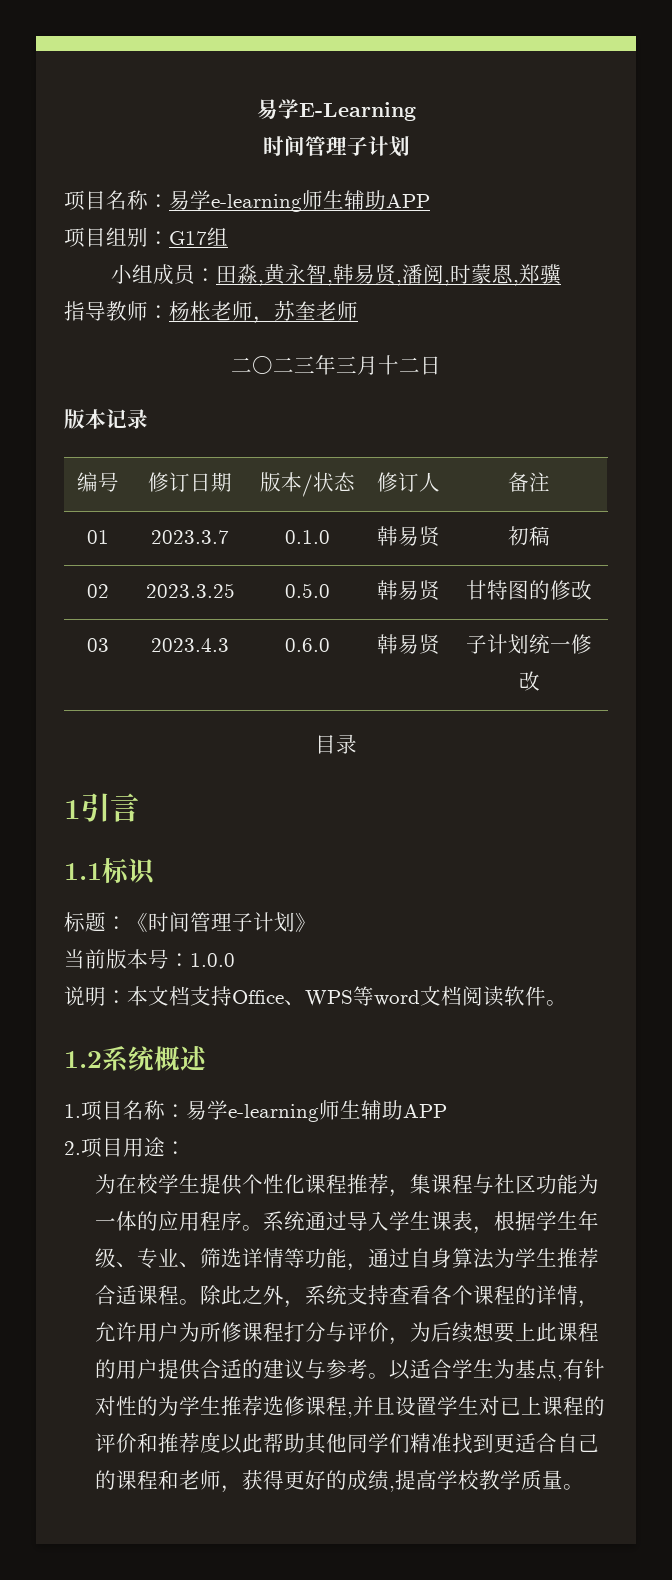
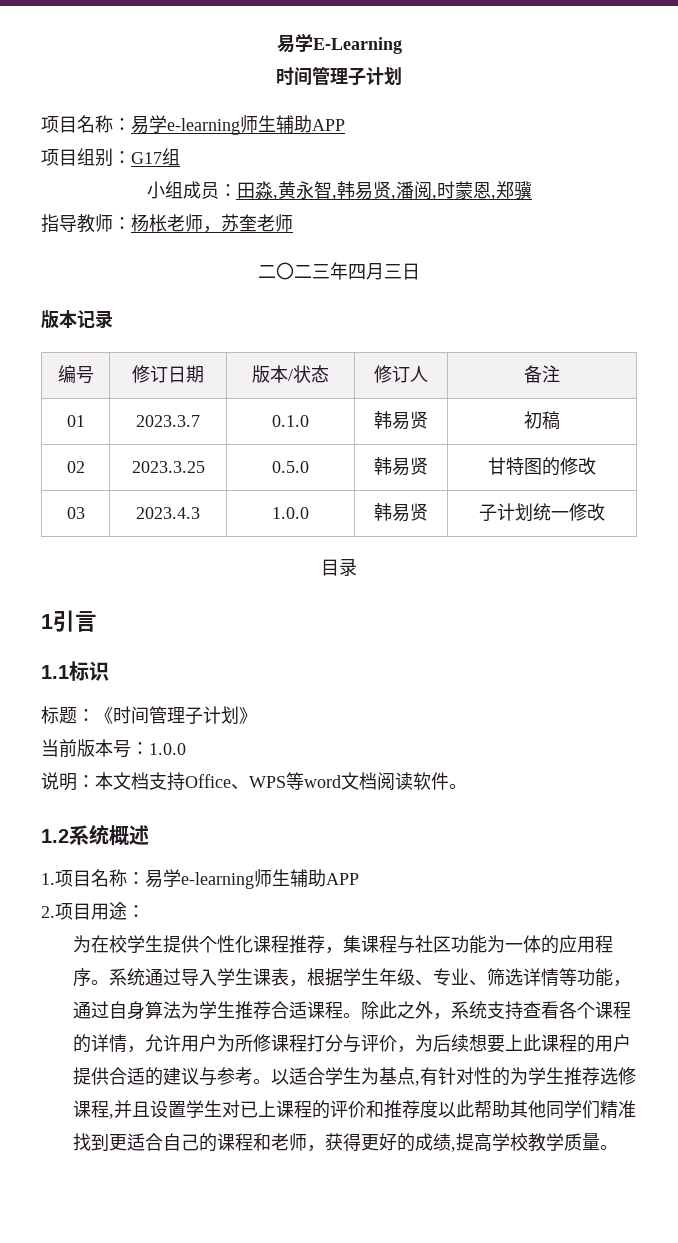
- 二〇二三年三月十二日
+ 二〇二三年四月三日
- 03 | 2023.4.3 | 0.6.0 | 韩易贤 | 子计划统一修改
+ 03 | 2023.4.3 | 1.0.0 | 韩易贤 | 子计划统一修改

